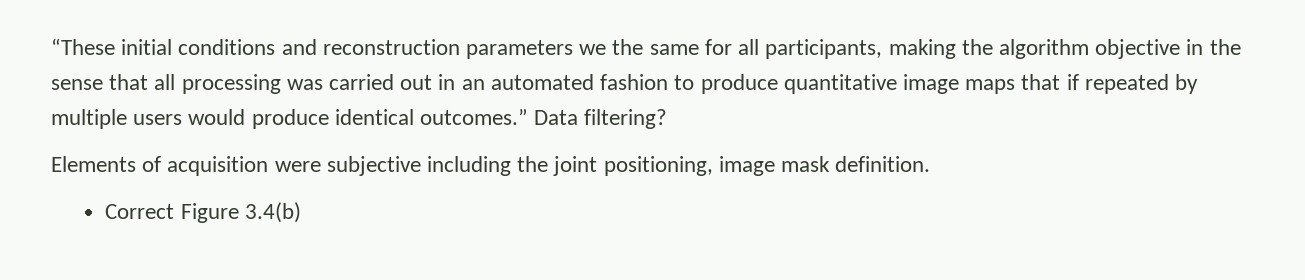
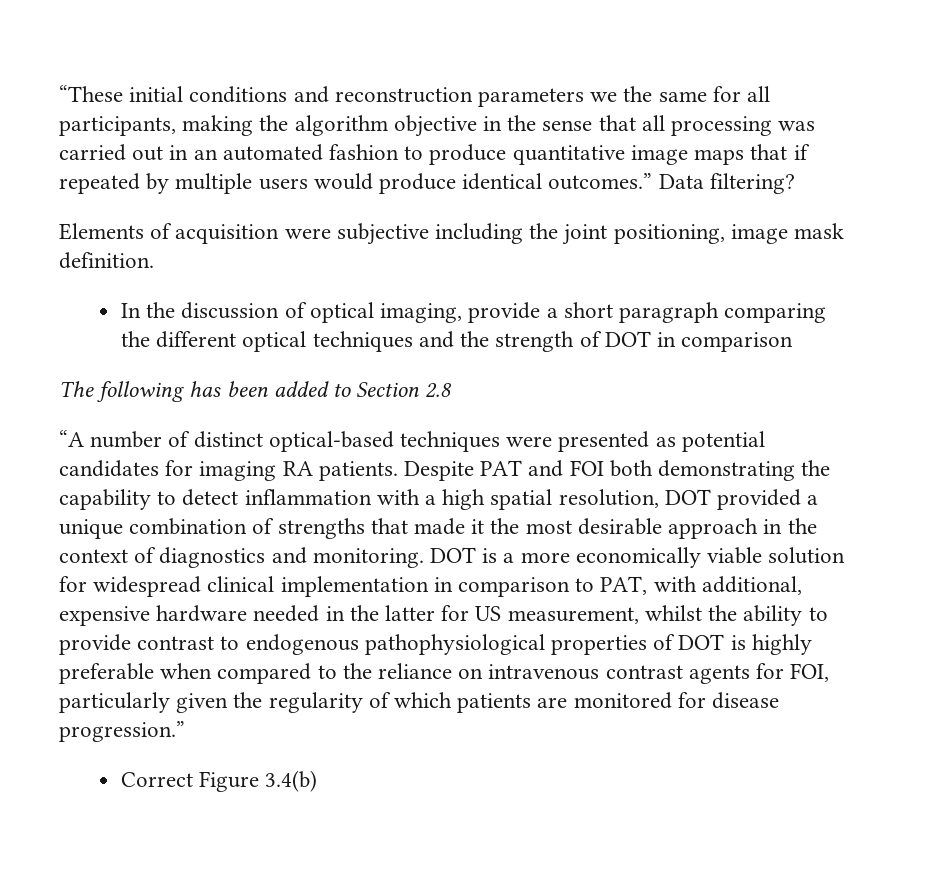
+ In the discussion of optical imaging, provide a short paragraph comparing the different optical techniques and the strength of DOT in comparison
+ The following has been added to Section 2.8
+ “A number of distinct optical-based techniques were presented as potential candidates for imaging RA patients. Despite PAT and FOI both demonstrating the capability to detect inflammation with a high spatial resolution, DOT provided a unique combination of strengths that made it the most desirable approach in the context of diagnostics and monitoring. DOT is a more economically viable solution for widespread clinical implementation in comparison to PAT, with additional, expensive hardware needed in the latter for US measurement, whilst the ability to provide contrast to endogenous pathophysiological properties of DOT is highly preferable when compared to the reliance on intravenous contrast agents for FOI, particularly given the regularity of which patients are monitored for disease progression.”

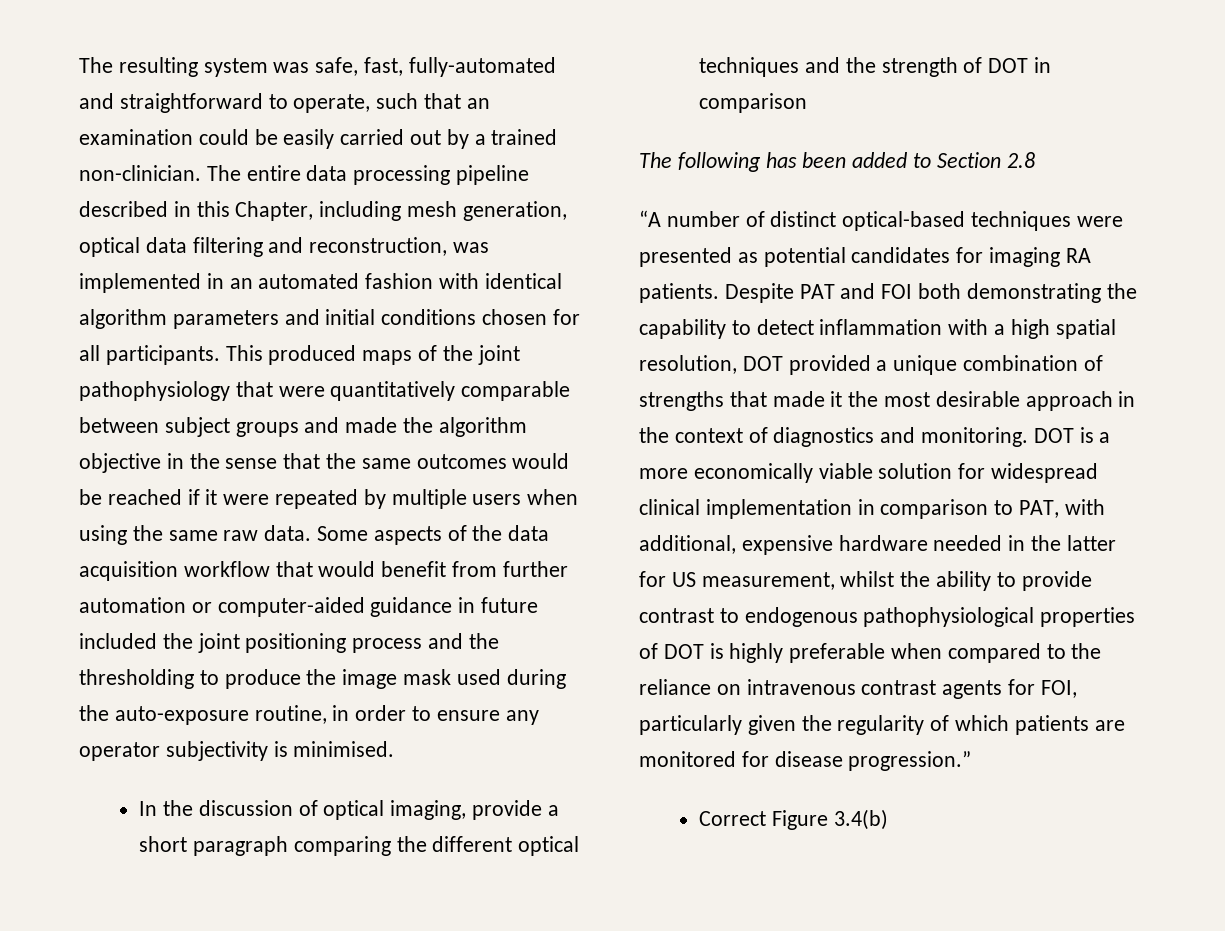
- “These initial conditions and reconstruction parameters we the same for all participants, making the algorithm objective in the sense that all processing was carried out in an automated fashion to produce quantitative image maps that if repeated by multiple users would produce identical outcomes.” Data filtering?
- Elements of acquisition were subjective including the joint positioning, image mask definition.
+ The resulting system was safe, fast, fully-automated and straightforward to operate, such that an examination could be easily carried out by a trained non-clinician. The entire data processing pipeline described in this Chapter, including mesh generation, optical data filtering and reconstruction, was implemented in an automated fashion with identical algorithm parameters and initial conditions chosen for all participants. This produced maps of the joint pathophysiology that were quantitatively comparable between subject groups and made the algorithm objective in the sense that the same outcomes would be reached if it were repeated by multiple users when using the same raw data. Some aspects of the data acquisition workflow that would benefit from further automation or computer-aided guidance in future included the joint positioning process and the thresholding to produce the image mask used during the auto-exposure routine, in order to ensure any operator subjectivity is minimised.

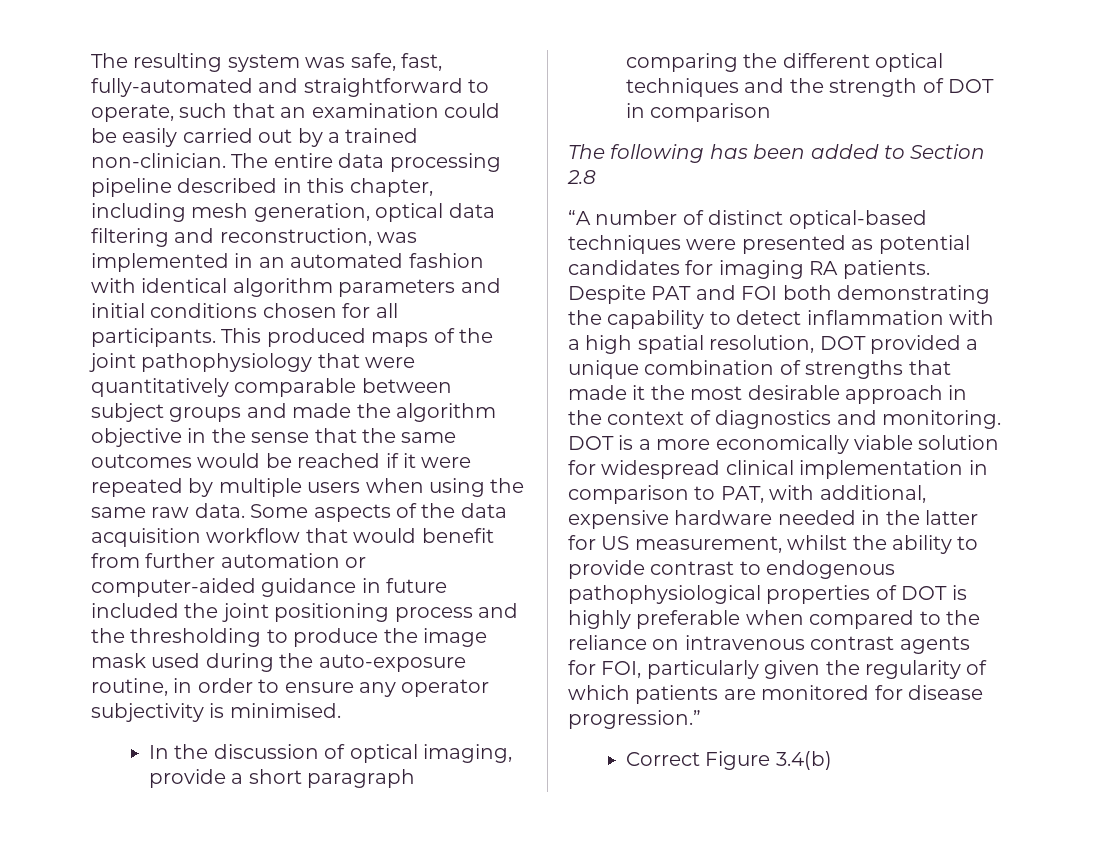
- The entire data processing pipeline described in this Chapter, including mesh generation, optical data filtering and reconstruction, was implemented in an automated fashion with identical algorithm parameters and initial conditions chosen for all participants.
+ The entire data processing pipeline described in this chapter, including mesh generation, optical data filtering and reconstruction, was implemented in an automated fashion with identical algorithm parameters and initial conditions chosen for all participants.

